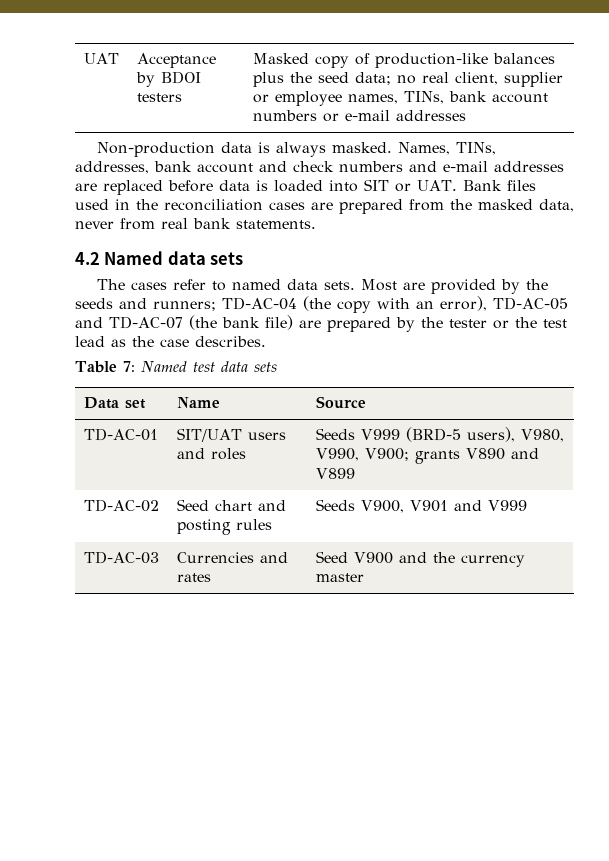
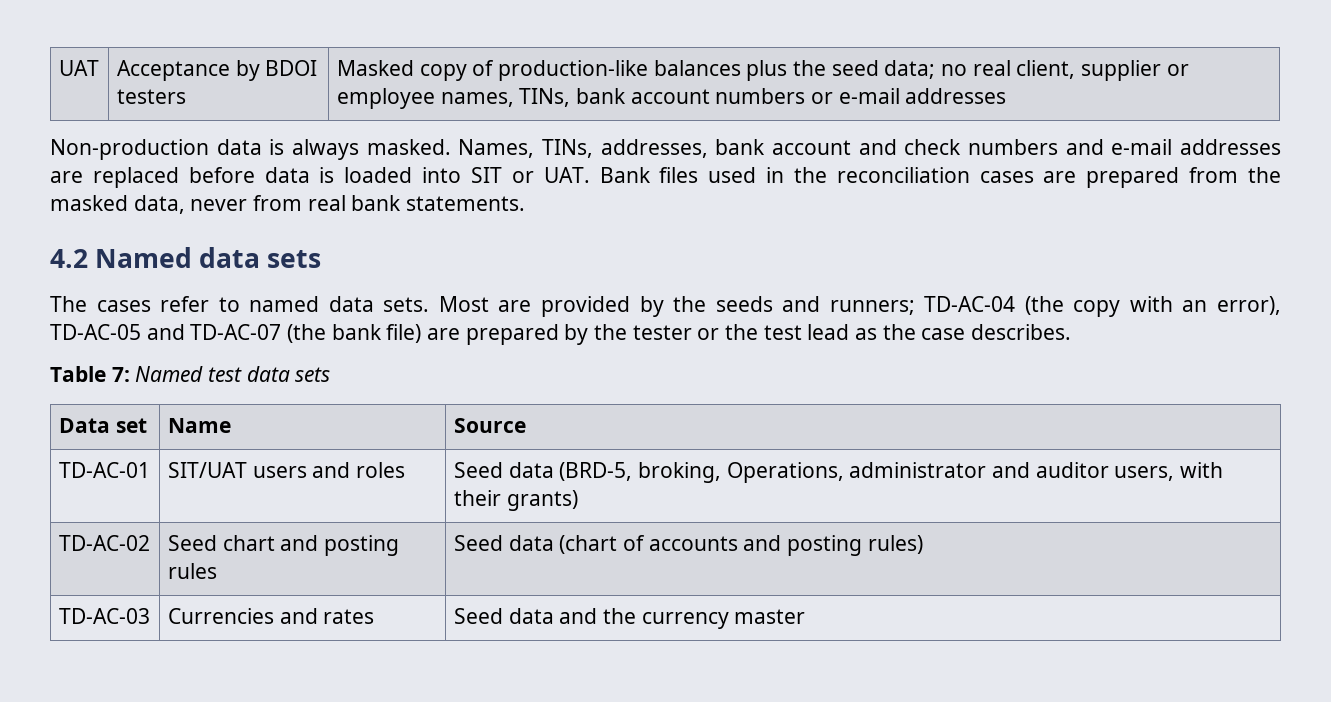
- TD-AC-01 | SIT/UAT users and roles | Seeds V999 (BRD-5 users), V980, V990, V900; grants V890 and V899
+ TD-AC-01 | SIT/UAT users and roles | Seed data (BRD-5, broking, Operations, administrator and auditor users, with their grants)
- TD-AC-02 | Seed chart and posting rules | Seeds V900, V901 and V999
+ TD-AC-02 | Seed chart and posting rules | Seed data (chart of accounts and posting rules)
- TD-AC-03 | Currencies and rates | Seed V900 and the currency master
+ TD-AC-03 | Currencies and rates | Seed data and the currency master

